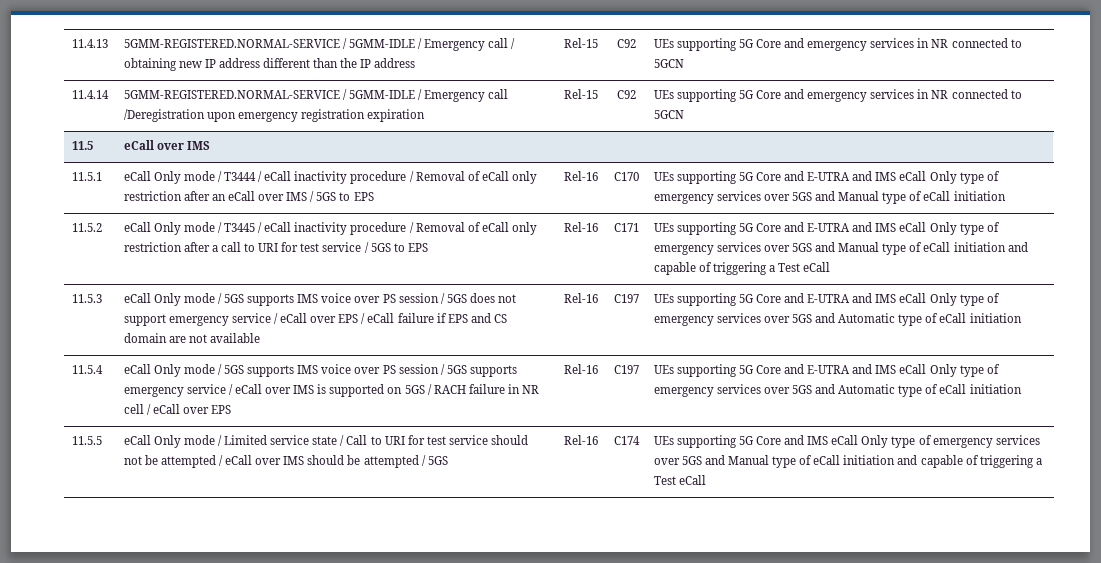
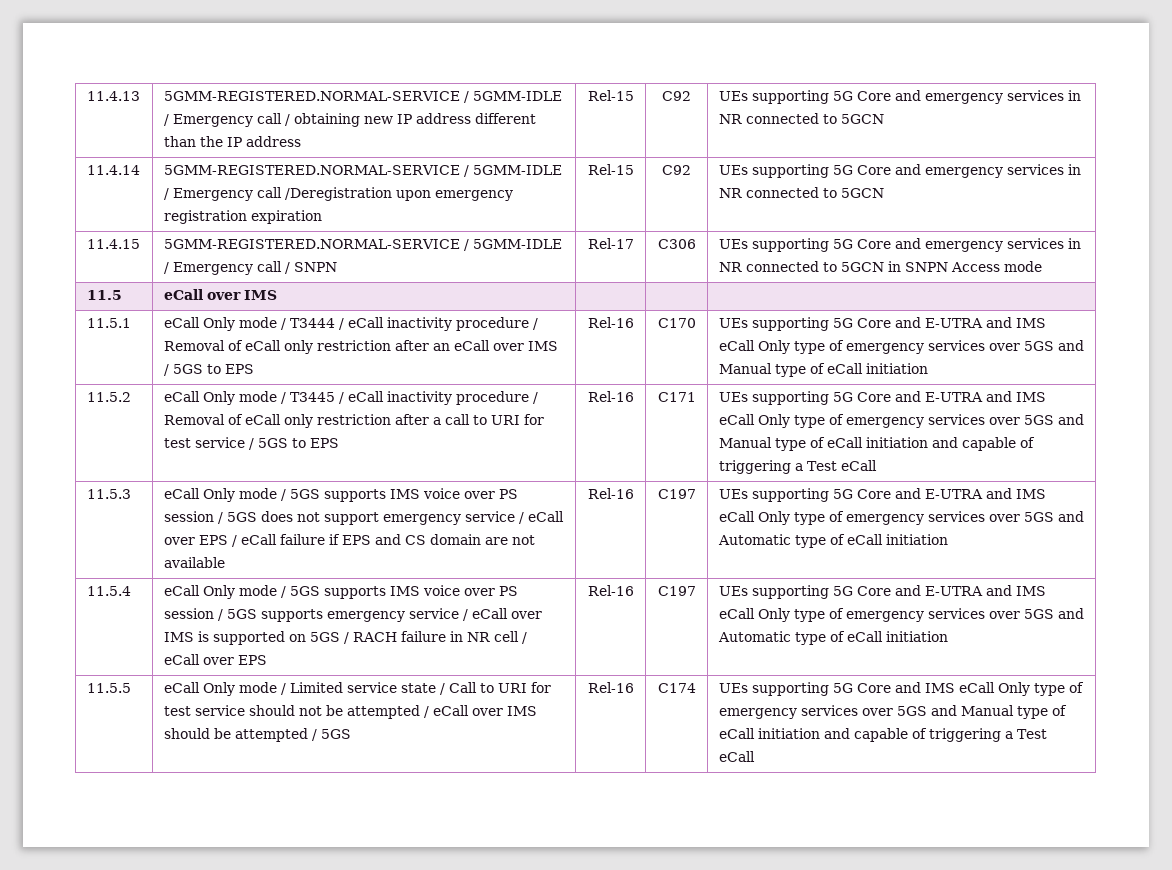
+ 11.4.15 | 5GMM-REGISTERED.NORMAL-SERVICE / 5GMM-IDLE / Emergency call / SNPN | Rel-17 | C306 | UEs supporting 5G Core and emergency services in NR connected to 5GCN in SNPN Access mode

